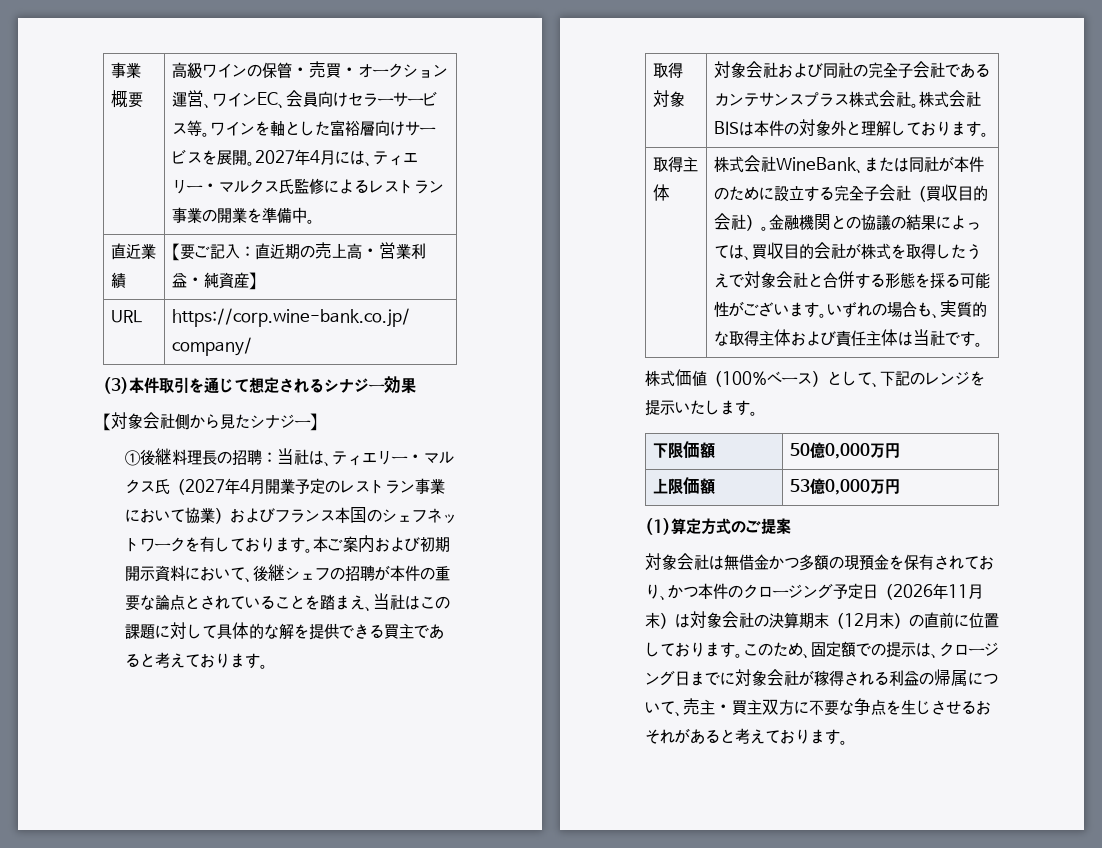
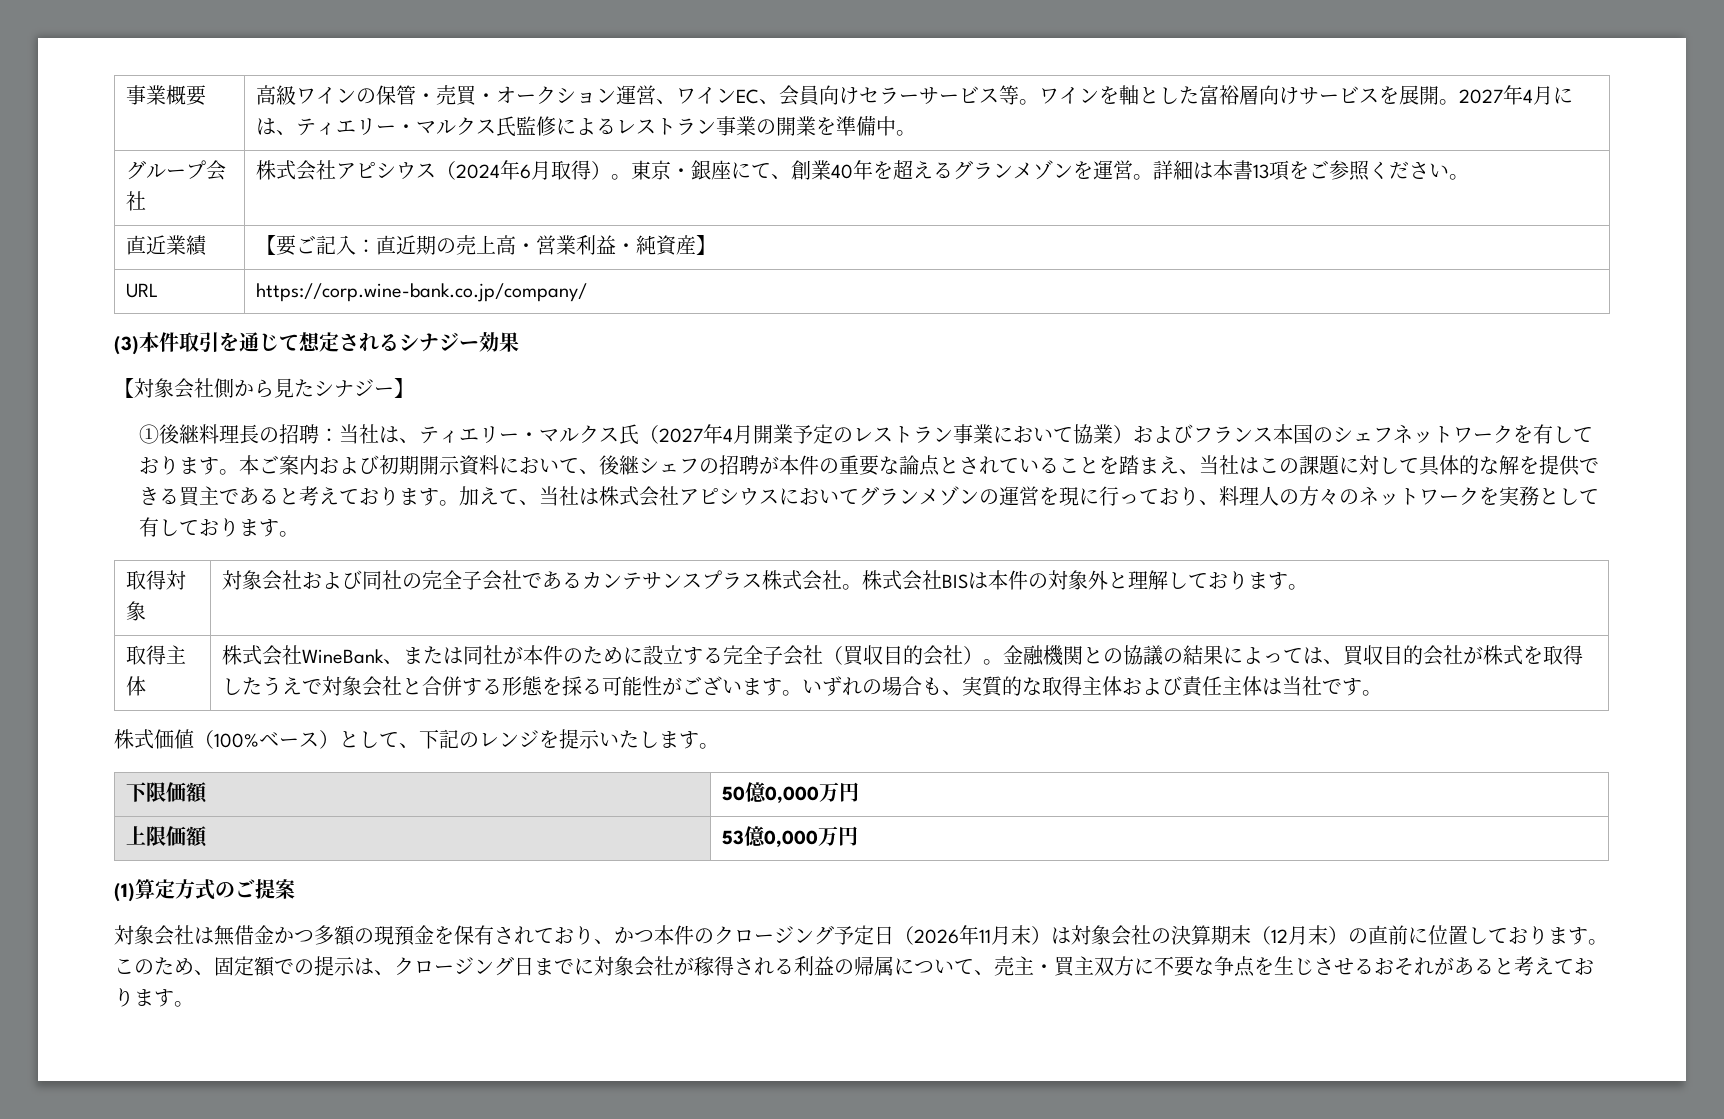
+ グループ会社 | 株式会社アピシウス（2024年6月取得）。東京・銀座にて、創業40年を超えるグランメゾンを運営。詳細は本書13項をご参照ください。
+ 加えて、当社は株式会社アピシウスにおいてグランメゾンの運営を現に行っており、料理人の方々のネットワークを実務として有しております。

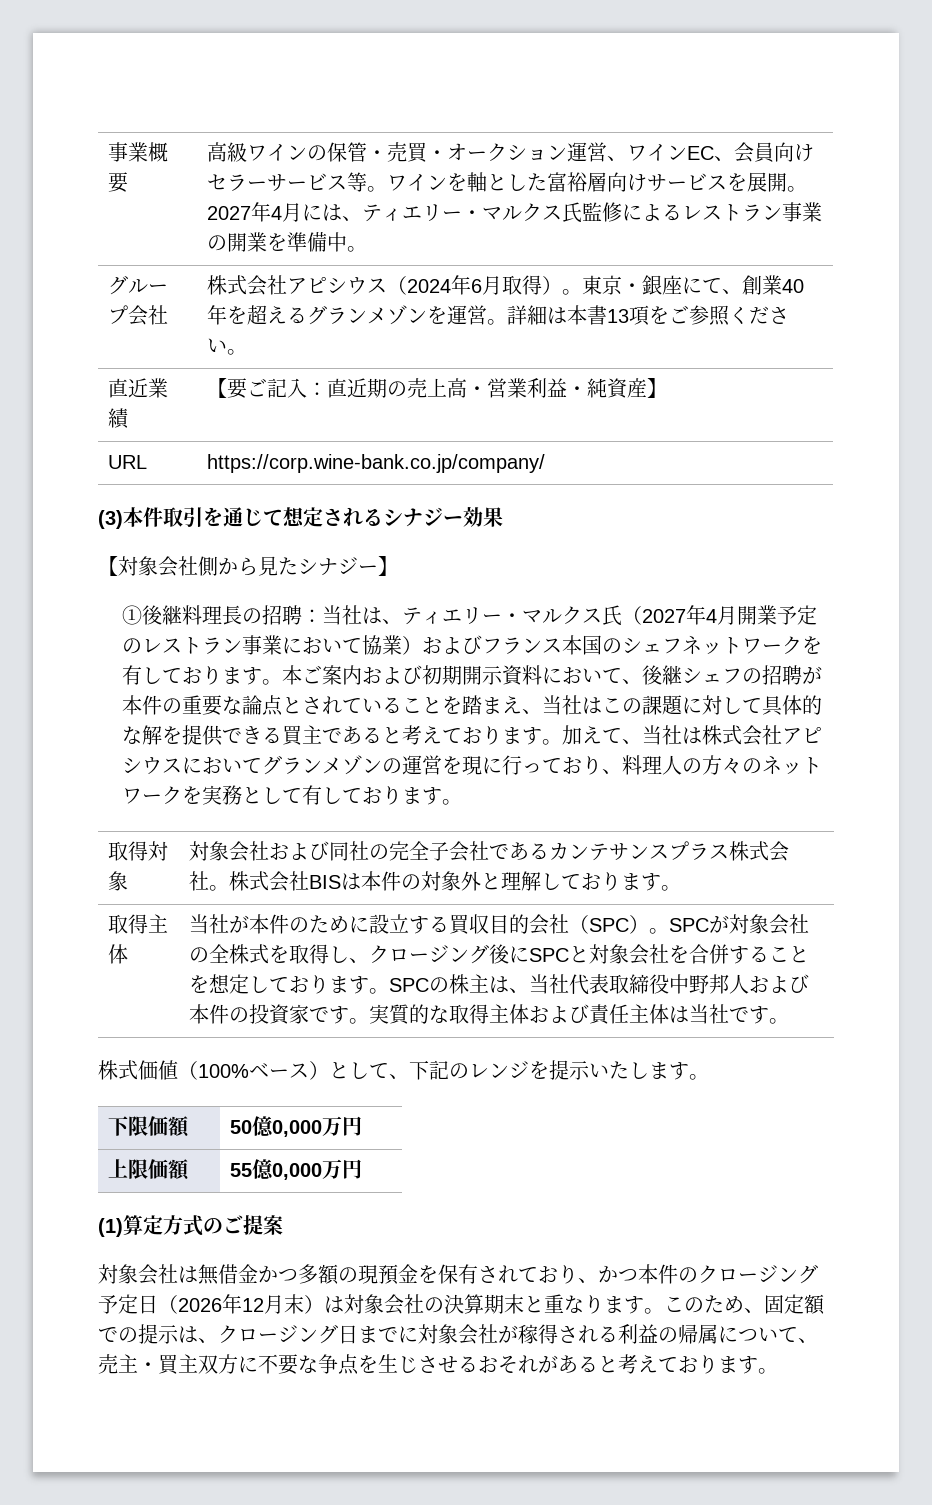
- 株式会社WineBank、または同社が本件のために設立する完全子会社（買収目的会社）。金融機関との協議の結果によっては、買収目的会社が株式を取得したうえで対象会社と合併する形態を採る可能性がございます。いずれの場合も、実質的な取得主体および責任主体は当社です。
+ 当社が本件のために設立する買収目的会社（SPC）。SPCが対象会社の全株式を取得し、クロージング後にSPCと対象会社を合併することを想定しております。SPCの株主は、当社代表取締役中野邦人および本件の投資家です。実質的な取得主体および責任主体は当社です。
- 上限価額 | 53億0,000万円
+ 上限価額 | 55億0,000万円
- 対象会社は無借金かつ多額の現預金を保有されており、かつ本件のクロージング予定日（2026年11月末）は対象会社の決算期末（12月末）の直前に位置しております。
+ 対象会社は無借金かつ多額の現預金を保有されており、かつ本件のクロージング予定日（2026年12月末）は対象会社の決算期末と重なります。

